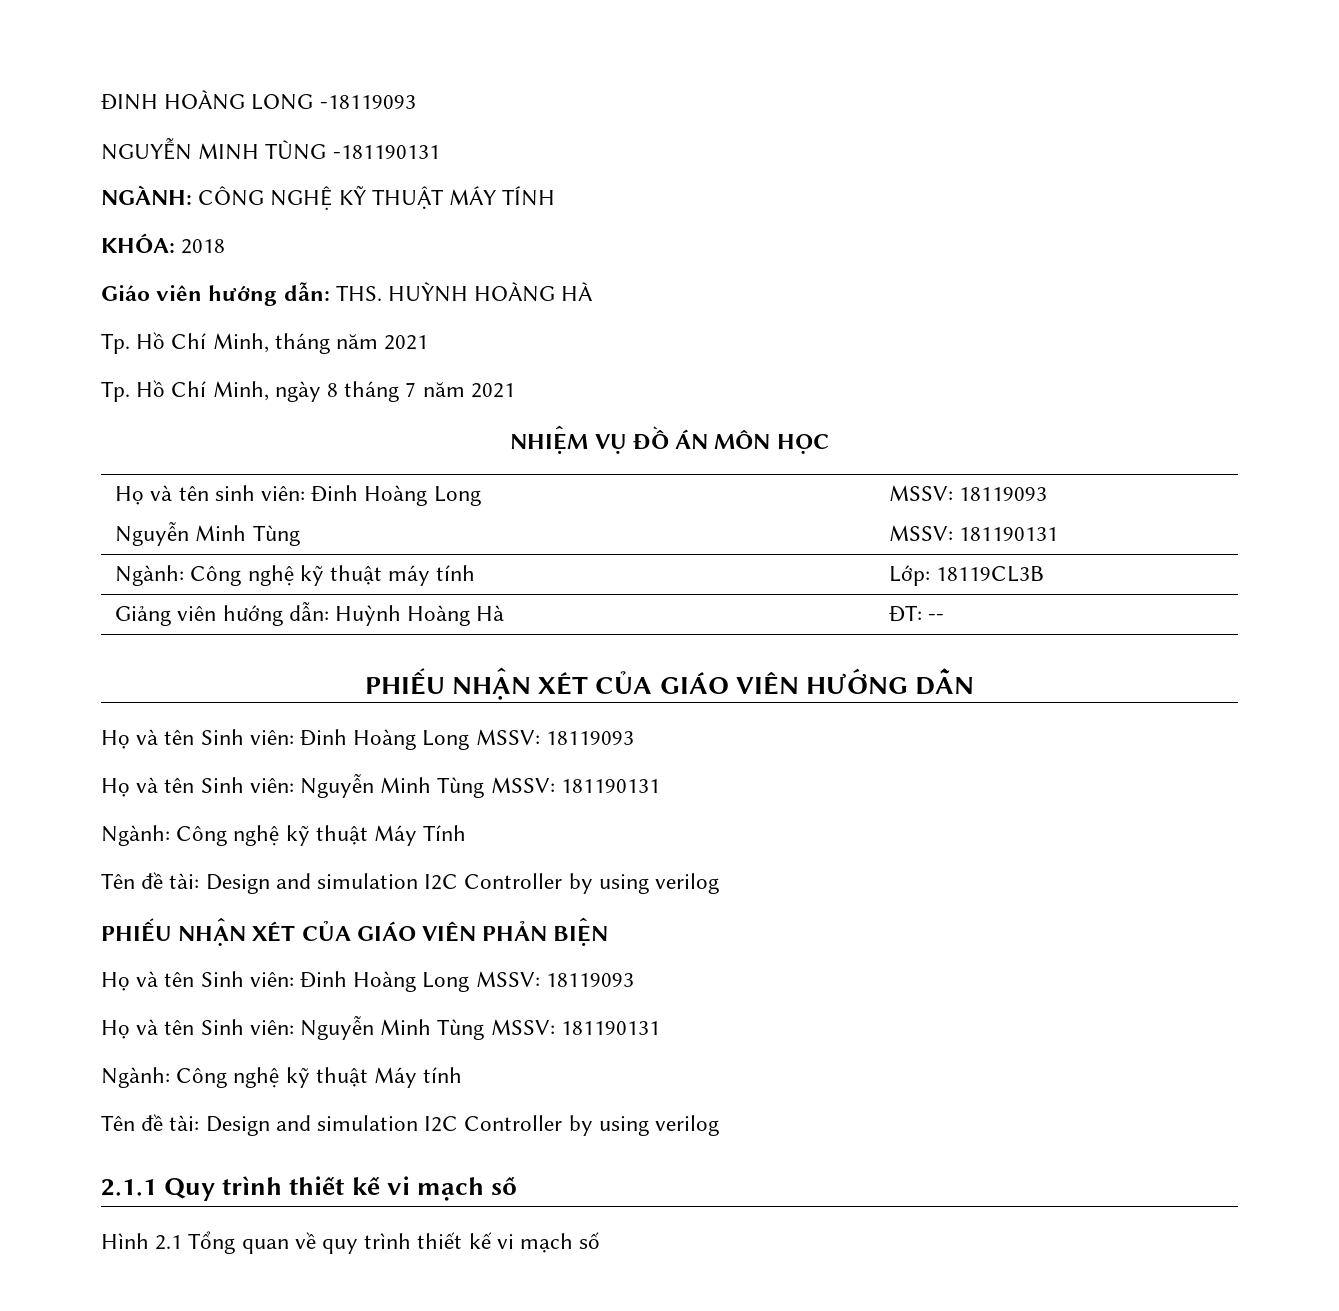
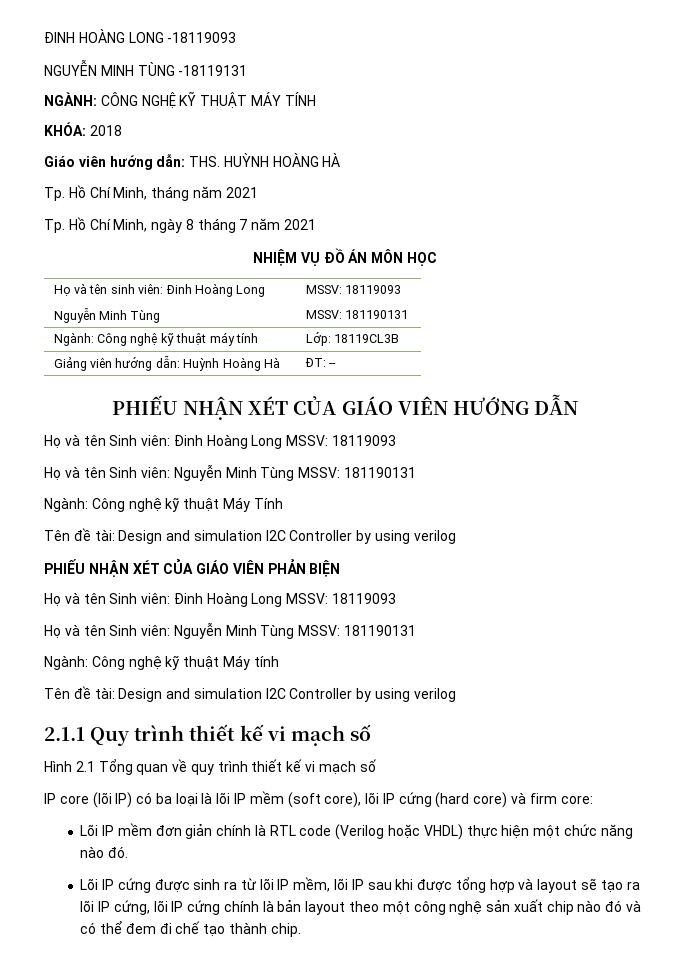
- NGUYỄN MINH TÙNG -181190131
+ NGUYỄN MINH TÙNG -18119131
+ IP core (lõi IP) có ba loại là lõi IP mềm (soft core), lõi IP cứng (hard core) và firm core:
+ Lõi IP mềm đơn giản chính là RTL code (Verilog hoặc VHDL) thực hiện một chức năng nào đó.
+ Lõi IP cứng được sinh ra từ lõi IP mềm, lõi IP sau khi được tổng hợp và layout sẽ tạo ra lõi IP cứng, lõi IP cứng chính là bản layout theo một công nghệ sản xuất chip nào đó và có thể đem đi chế tạo thành chip.

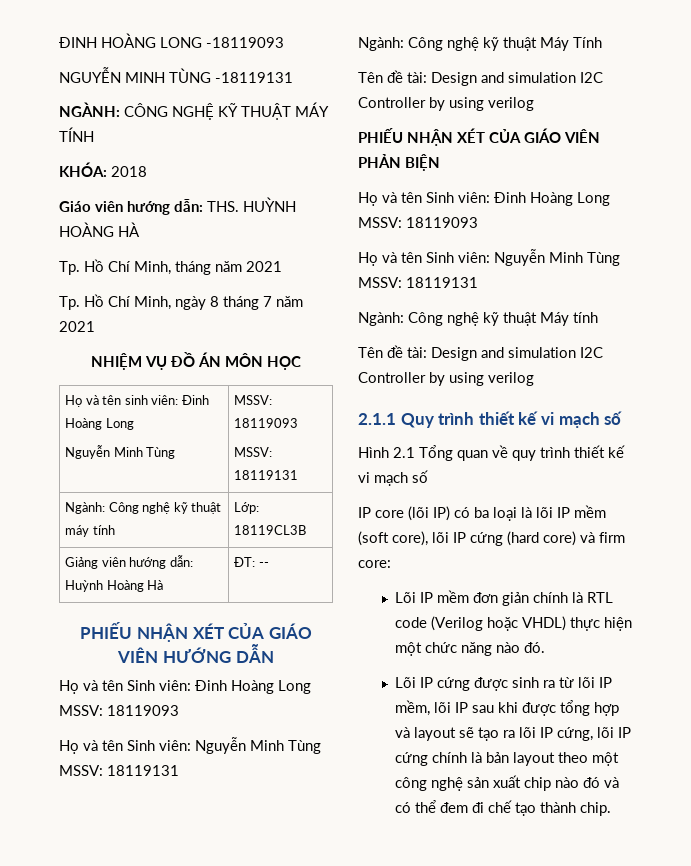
  Họ và tên sinh viên: Đinh Hoàng Long
  Nguyễn Minh Tùng | MSSV: 18119093
- MSSV: 181190131
+ MSSV: 18119131
  PHIẾU NHẬN XÉT CỦA GIÁO VIÊN HƯỚNG DẪN
  Họ và tên Sinh viên: Đinh Hoàng Long MSSV: 18119093
- Họ và tên Sinh viên: Nguyễn Minh Tùng MSSV: 181190131
+ Họ và tên Sinh viên: Nguyễn Minh Tùng MSSV: 18119131
  PHIẾU NHẬN XÉT CỦA GIÁO VIÊN PHẢN BIỆN
  Họ và tên Sinh viên: Đinh Hoàng Long MSSV: 18119093
- Họ và tên Sinh viên: Nguyễn Minh Tùng MSSV: 181190131
+ Họ và tên Sinh viên: Nguyễn Minh Tùng MSSV: 18119131

